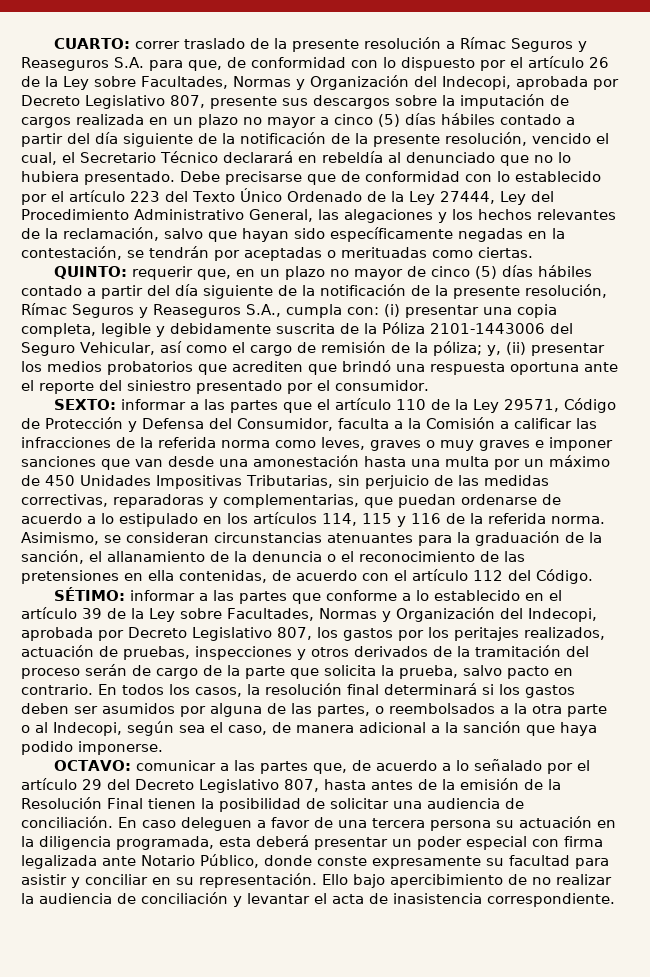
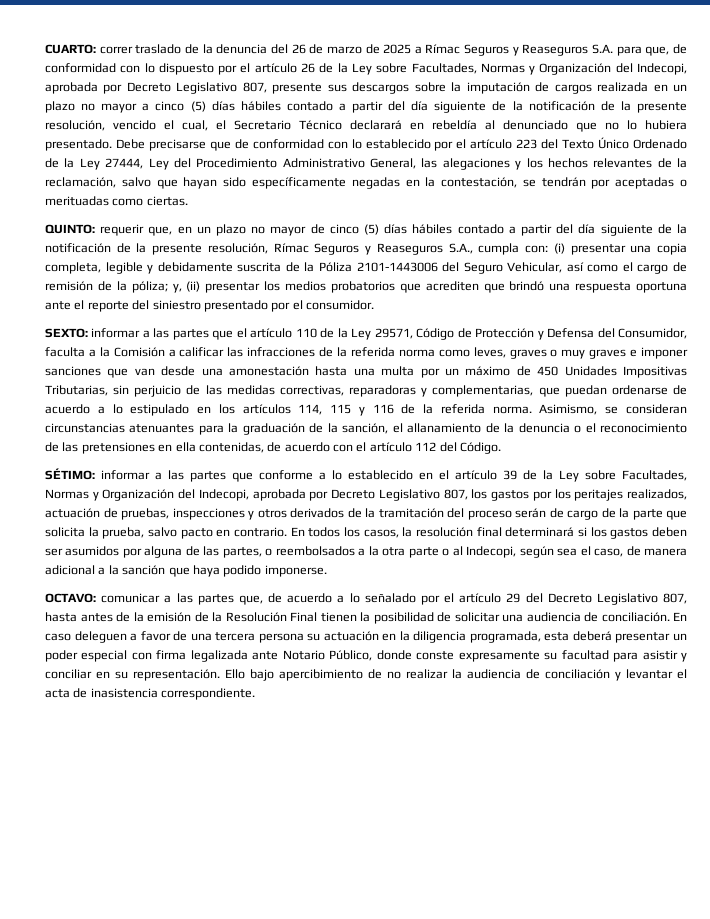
- correr traslado de la presente resolución a Rímac Seguros y Reaseguros S.A. para que, de conformidad con lo dispuesto por el artículo 26 de la Ley sobre Facultades, Normas y Organización del Indecopi, aprobada por Decreto Legislativo 807, presente sus descargos sobre la imputación de cargos realizada en un plazo no mayor a cinco (5) días hábiles contado a partir del día siguiente de la notificación de la presente resolución, vencido el cual, el Secretario Técnico declarará en rebeldía al denunciado que no lo hubiera presentado.
+ correr traslado de la denuncia del 26 de marzo de 2025 a Rímac Seguros y Reaseguros S.A. para que, de conformidad con lo dispuesto por el artículo 26 de la Ley sobre Facultades, Normas y Organización del Indecopi, aprobada por Decreto Legislativo 807, presente sus descargos sobre la imputación de cargos realizada en un plazo no mayor a cinco (5) días hábiles contado a partir del día siguiente de la notificación de la presente resolución, vencido el cual, el Secretario Técnico declarará en rebeldía al denunciado que no lo hubiera presentado.

